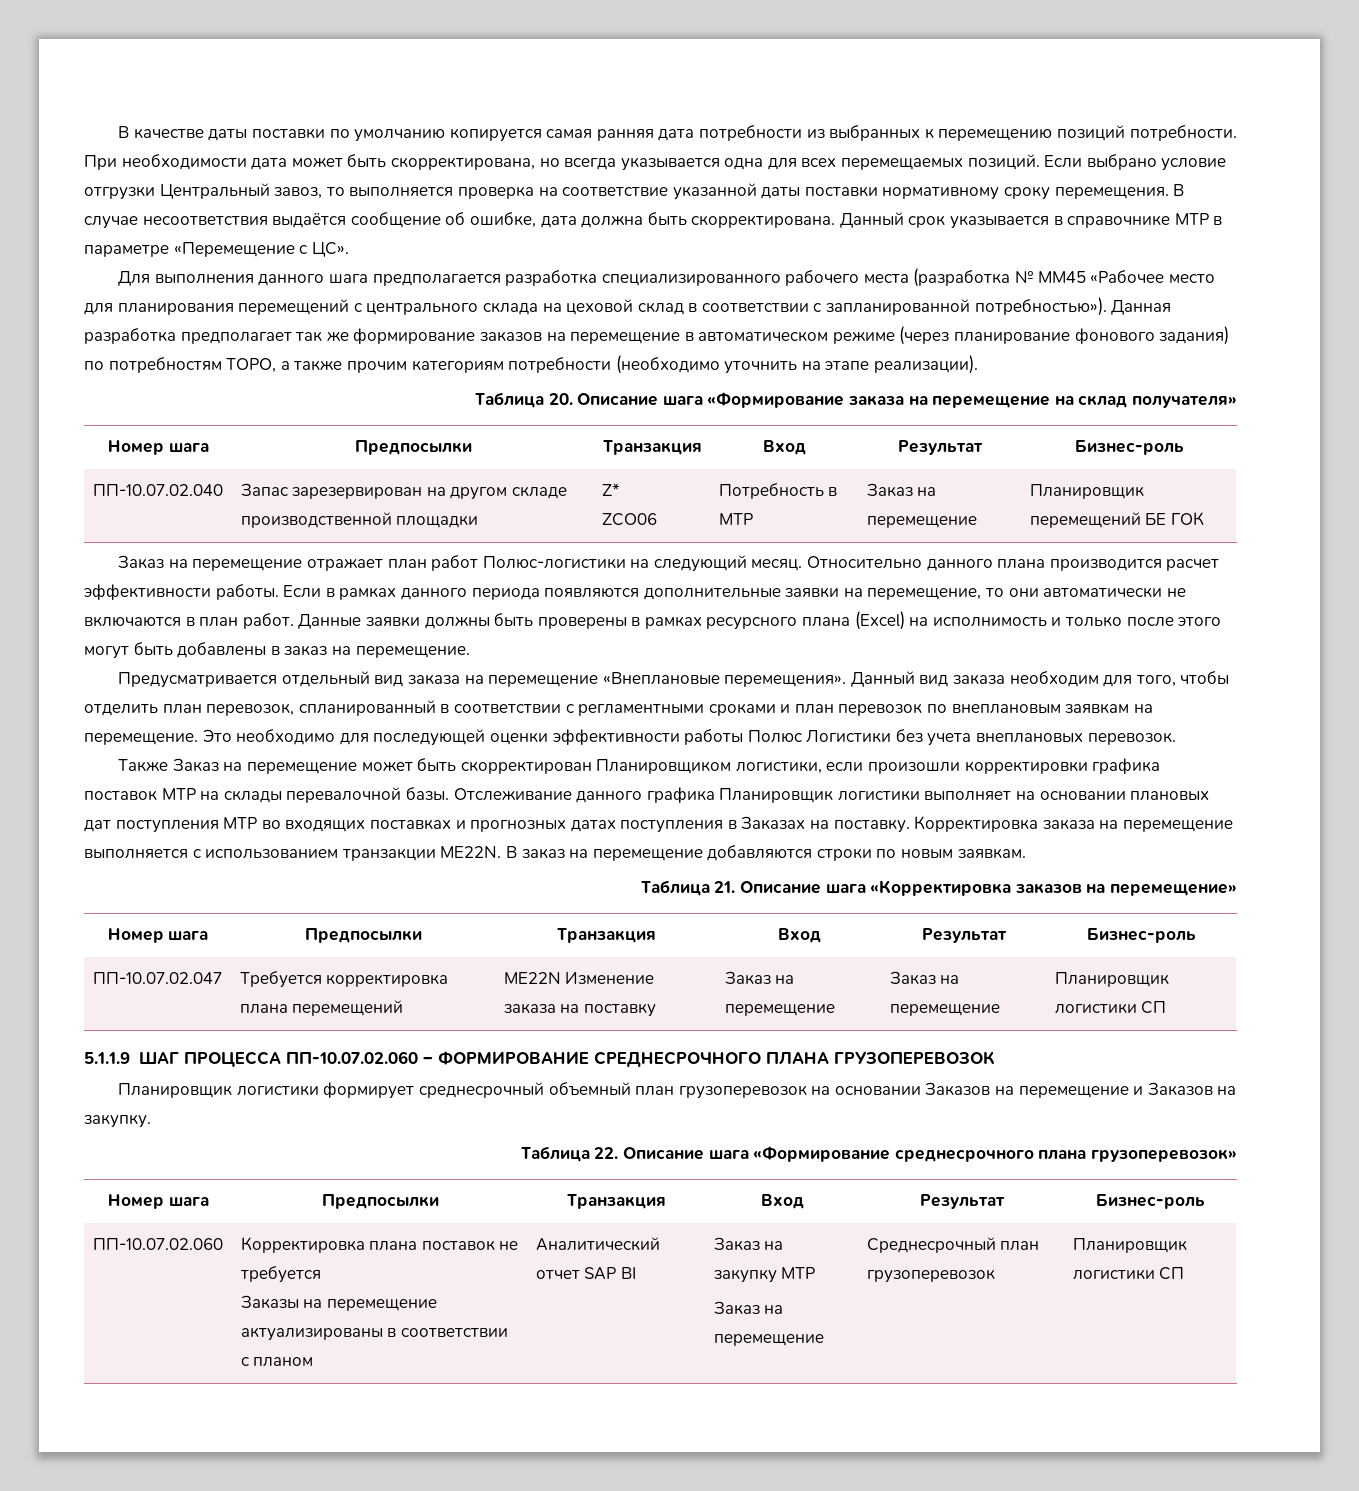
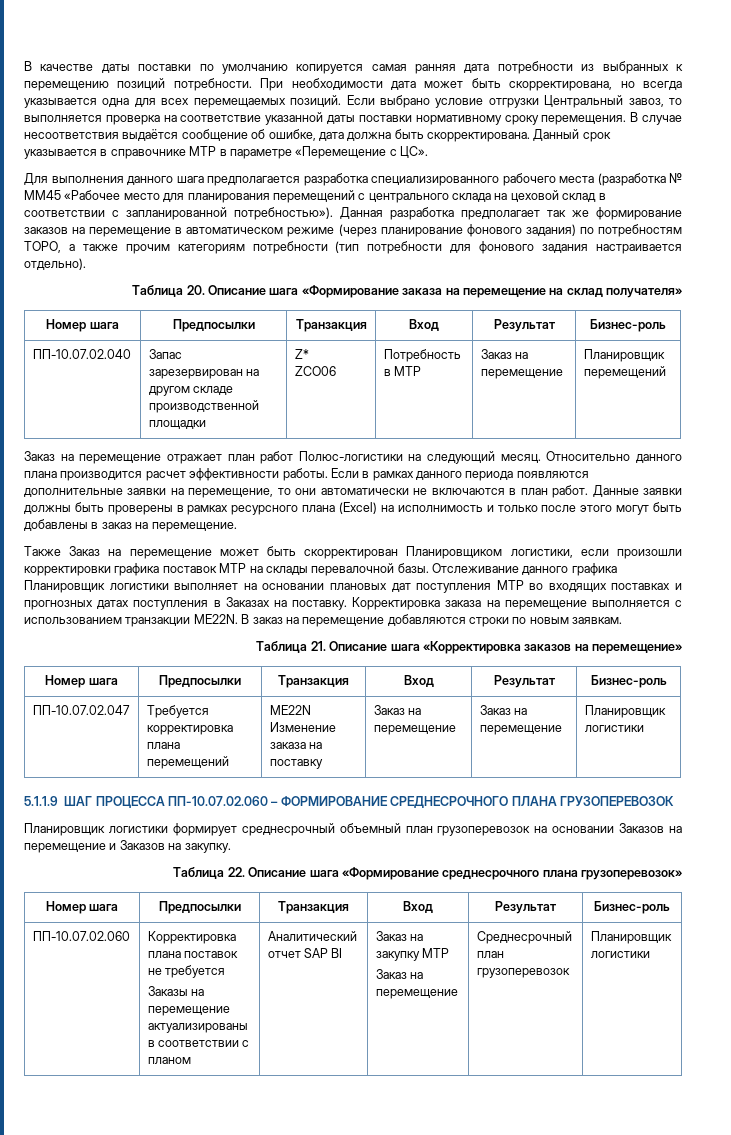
- Данная разработка предполагает так же формирование заказов на перемещение в автоматическом режиме (через планирование фонового задания) по потребностям ТОРО, а также прочим категориям потребности (необходимо уточнить на этапе реализации).
+ Данная разработка предполагает так же формирование заказов на перемещение в автоматическом режиме (через планирование фонового задания) по потребностям ТОРО, а также прочим категориям потребности (тип потребности для фонового задания настраивается отдельно).
  ПП-10.07.02.040 | Запас зарезервирован на другом складе производственной площадки | Z*
- ZCO06 | Потребность в МТР | Заказ на перемещение | Планировщик перемещений БЕ ГОК
+ ZCO06 | Потребность в МТР | Заказ на перемещение | Планировщик перемещений
- Предусматривается отдельный вид заказа на перемещение «Внеплановые перемещения». Данный вид заказа необходим для того, чтобы отделить план перевозок, спланированный в соответствии с регламентными сроками и план перевозок по внеплановым заявкам на перемещение. Это необходимо для последующей оценки эффективности работы Полюс Логистики без учета внеплановых перевозок.
- ПП-10.07.02.047 | Требуется корректировка плана перемещений | ME22N Изменение заказа на поставку | Заказ на перемещение | Заказ на перемещение | Планировщик логистики СП
+ ПП-10.07.02.047 | Требуется корректировка плана перемещений | ME22N Изменение заказа на поставку | Заказ на перемещение | Заказ на перемещение | Планировщик логистики
  ПП-10.07.02.060 | Корректировка плана поставок не требуется
  Заказы на перемещение актуализированы в соответствии с планом | Аналитический отчет SAP BI | Заказ на закупку МТР
- Заказ на перемещение | Среднесрочный план грузоперевозок | Планировщик логистики СП
+ Заказ на перемещение | Среднесрочный план грузоперевозок | Планировщик логистики

